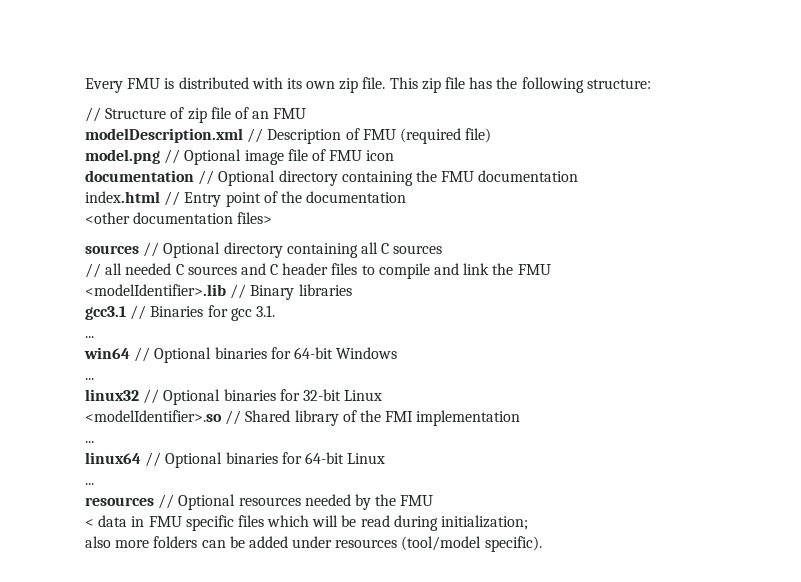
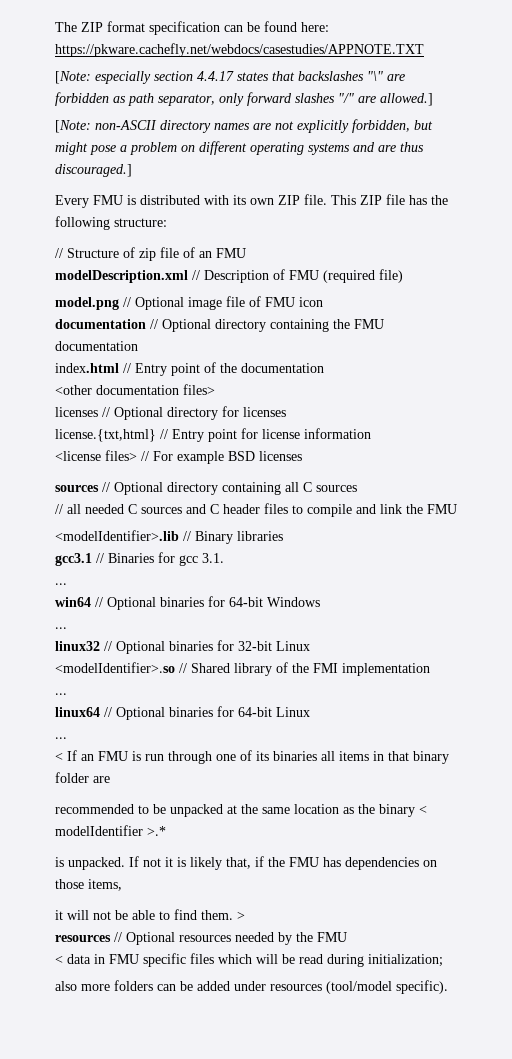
+ The ZIP format specification can be found here: https://pkware.cachefly.net/webdocs/casestudies/APPNOTE.TXT
+ [Note: especially section 4.4.17 states that backslashes "\" are forbidden as path separator, only forward slashes "/" are allowed.]
+ [Note: non-ASCII directory names are not explicitly forbidden, but might pose a problem on different operating systems and are thus discouraged.]
- Every FMU is distributed with its own zip file.
+ Every FMU is distributed with its own ZIP file.
- This zip file has the following structure:
+ This ZIP file has the following structure:
+ licenses // Optional directory for licenses
+ license.{txt,html} // Entry point for license information
+ <license files> // For example BSD licenses
+ < If an FMU is run through one of its binaries all items in that binary folder are
+ recommended to be unpacked at the same location as the binary < modelIdentifier >.*
+ is unpacked. If not it is likely that, if the FMU has dependencies on those items,
+ it will not be able to find them. >

